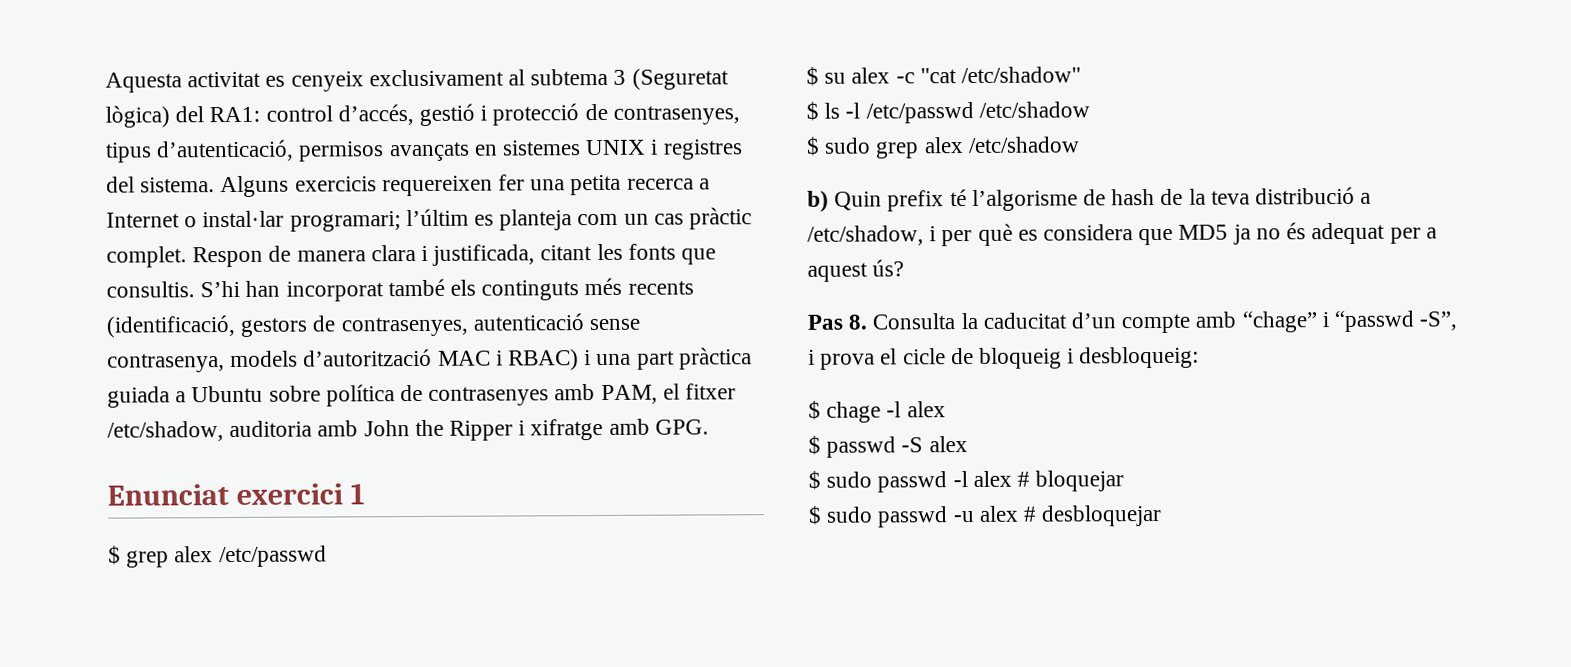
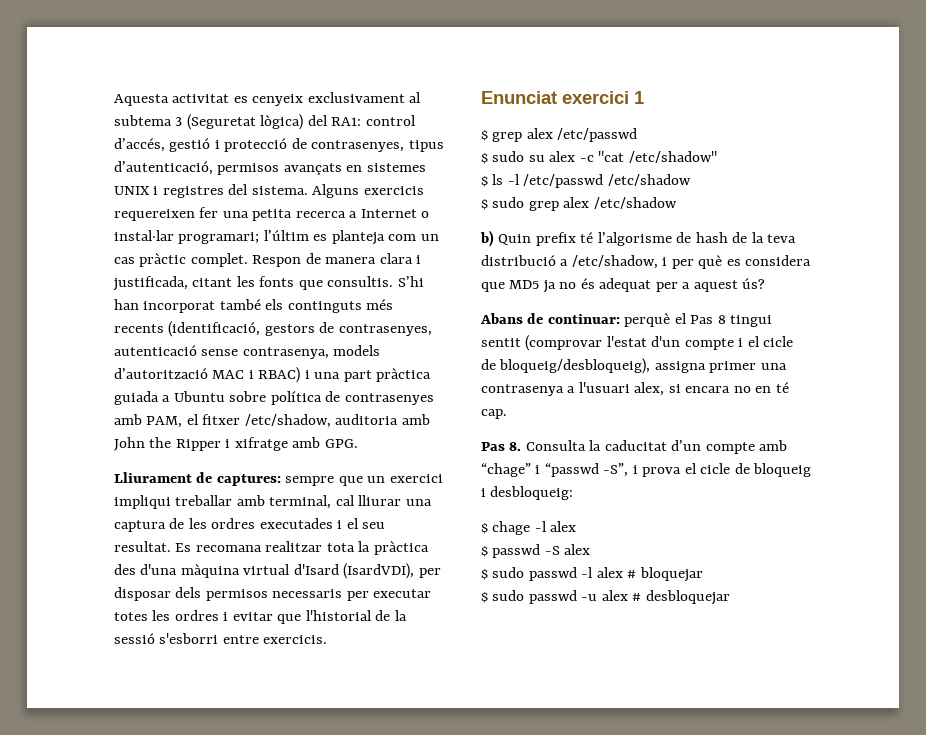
+ Lliurament de captures: sempre que un exercici impliqui treballar amb terminal, cal lliurar una captura de les ordres executades i el seu resultat. Es recomana realitzar tota la pràctica des d'una màquina virtual d'Isard (IsardVDI), per disposar dels permisos necessaris per executar totes les ordres i evitar que l'historial de la sessió s'esborri entre exercicis.
- $ su alex -c "cat /etc/shadow"
+ $ sudo su alex -c "cat /etc/shadow"
+ Abans de continuar: perquè el Pas 8 tingui sentit (comprovar l'estat d'un compte i el cicle de bloqueig/desbloqueig), assigna primer una contrasenya a l'usuari alex, si encara no en té cap.

